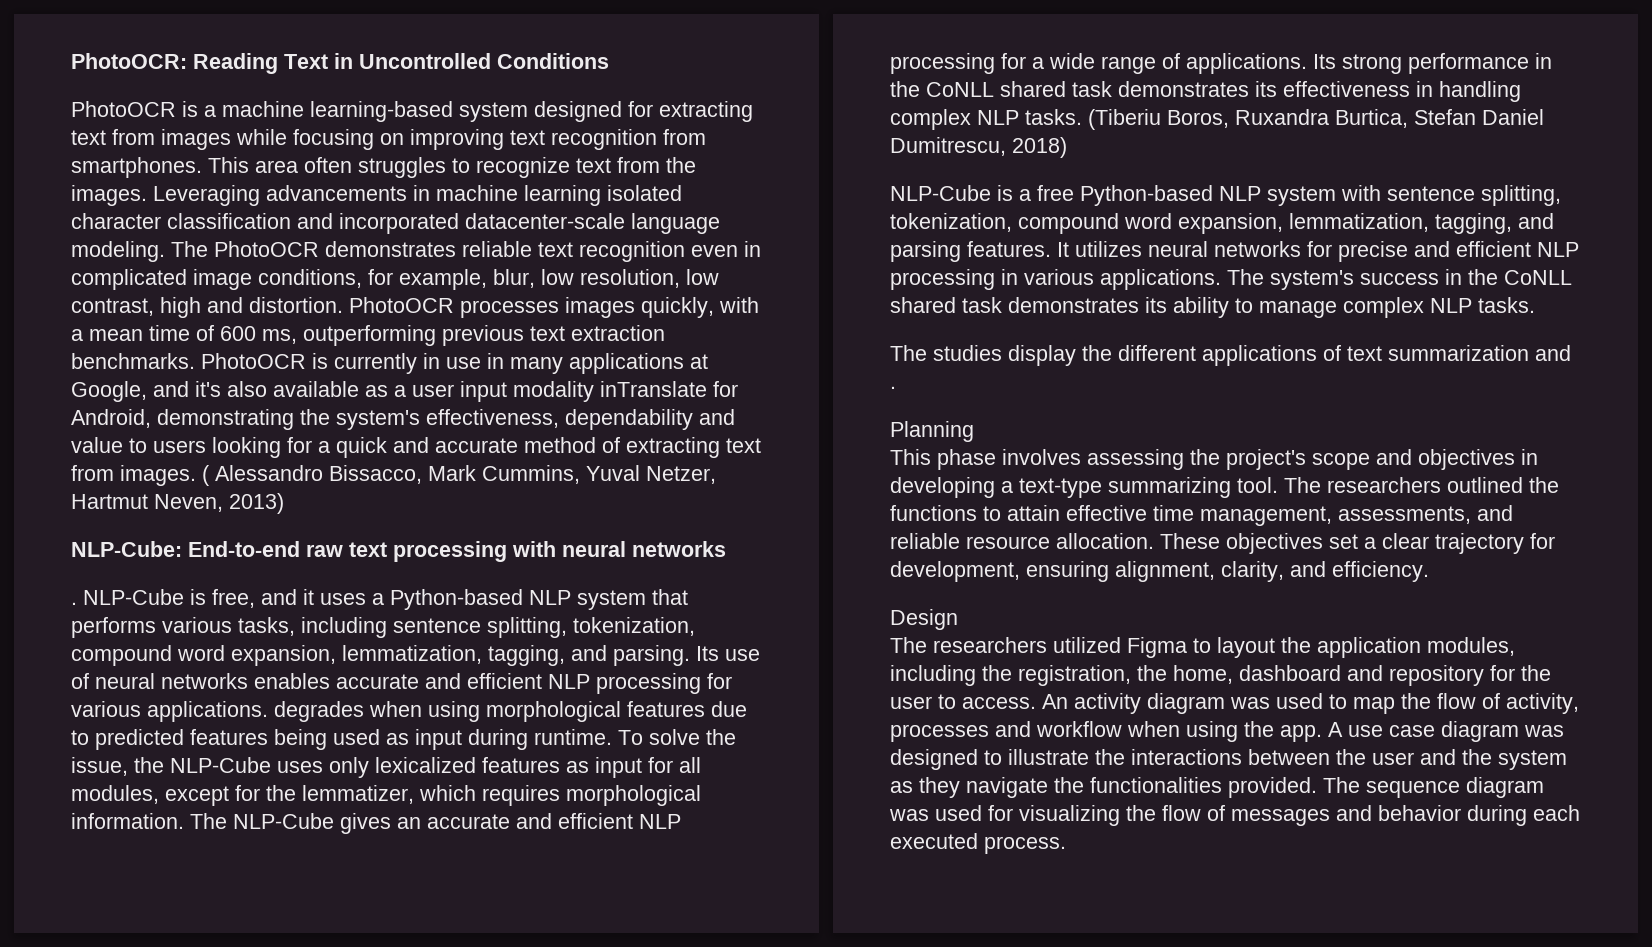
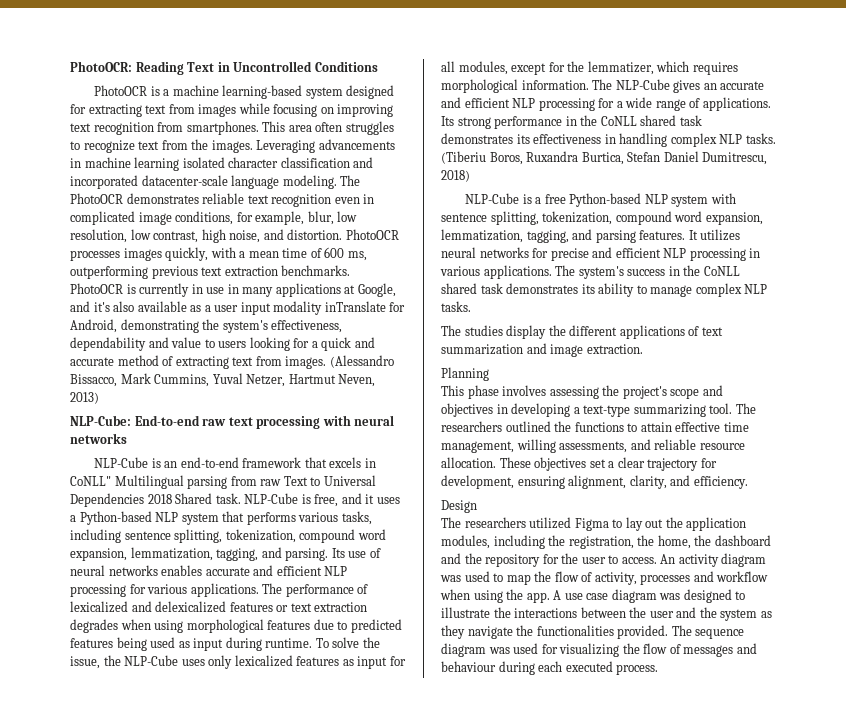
- The PhotoOCR demonstrates reliable text recognition even in complicated image conditions, for example, blur, low resolution, low contrast, high and distortion.
+ The PhotoOCR demonstrates reliable text recognition even in complicated image conditions, for example, blur, low resolution, low contrast, high noise, and distortion.
- ( Alessandro Bissacco, Mark Cummins, Yuval Netzer, Hartmut Neven, 2013)
+ (Alessandro Bissacco, Mark Cummins, Yuval Netzer, Hartmut Neven, 2013)
  NLP-Cube: End-to-end raw text processing with neural networks
- .
+ NLP-Cube is an end-to-end framework that excels in CoNLL" Multilingual parsing from raw Text to Universal Dependencies 2018 Shared task.
- Its use of neural networks enables accurate and efficient NLP processing for various applications. degrades when using morphological features due to predicted features being used as input during runtime.
+ Its use of neural networks enables accurate and efficient NLP processing for various applications. The performance of lexicalized and delexicalized features or text extraction degrades when using morphological features due to predicted features being used as input during runtime.
- The studies display the different applications of text summarization and .
+ The studies display the different applications of text summarization and image extraction.
- The researchers outlined the functions to attain effective time management, assessments, and reliable resource allocation.
+ The researchers outlined the functions to attain effective time management, willing assessments, and reliable resource allocation.
- The researchers utilized Figma to layout the application modules, including the registration, the home, dashboard and repository for the user to access.
+ The researchers utilized Figma to lay out the application modules, including the registration, the home, the dashboard and the repository for the user to access.
- The sequence diagram was used for visualizing the flow of messages and behavior during each executed process.
+ The sequence diagram was used for visualizing the flow of messages and behaviour during each executed process.

